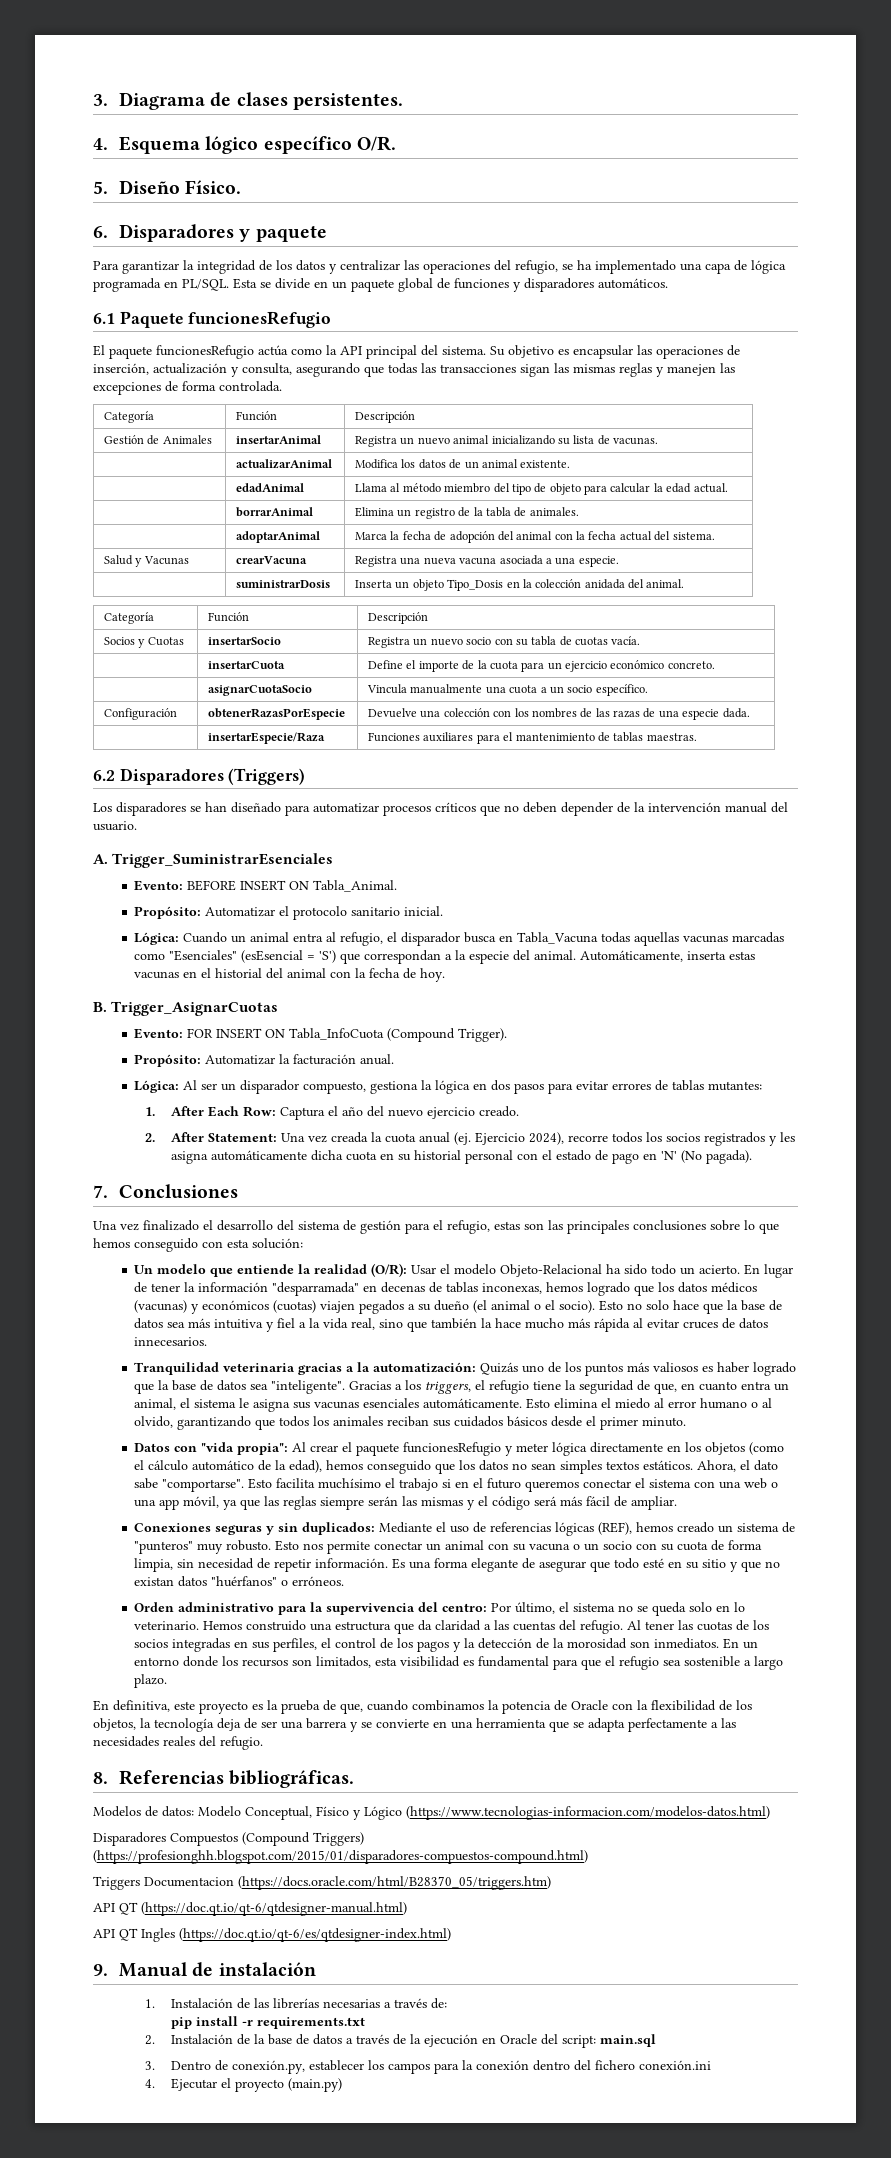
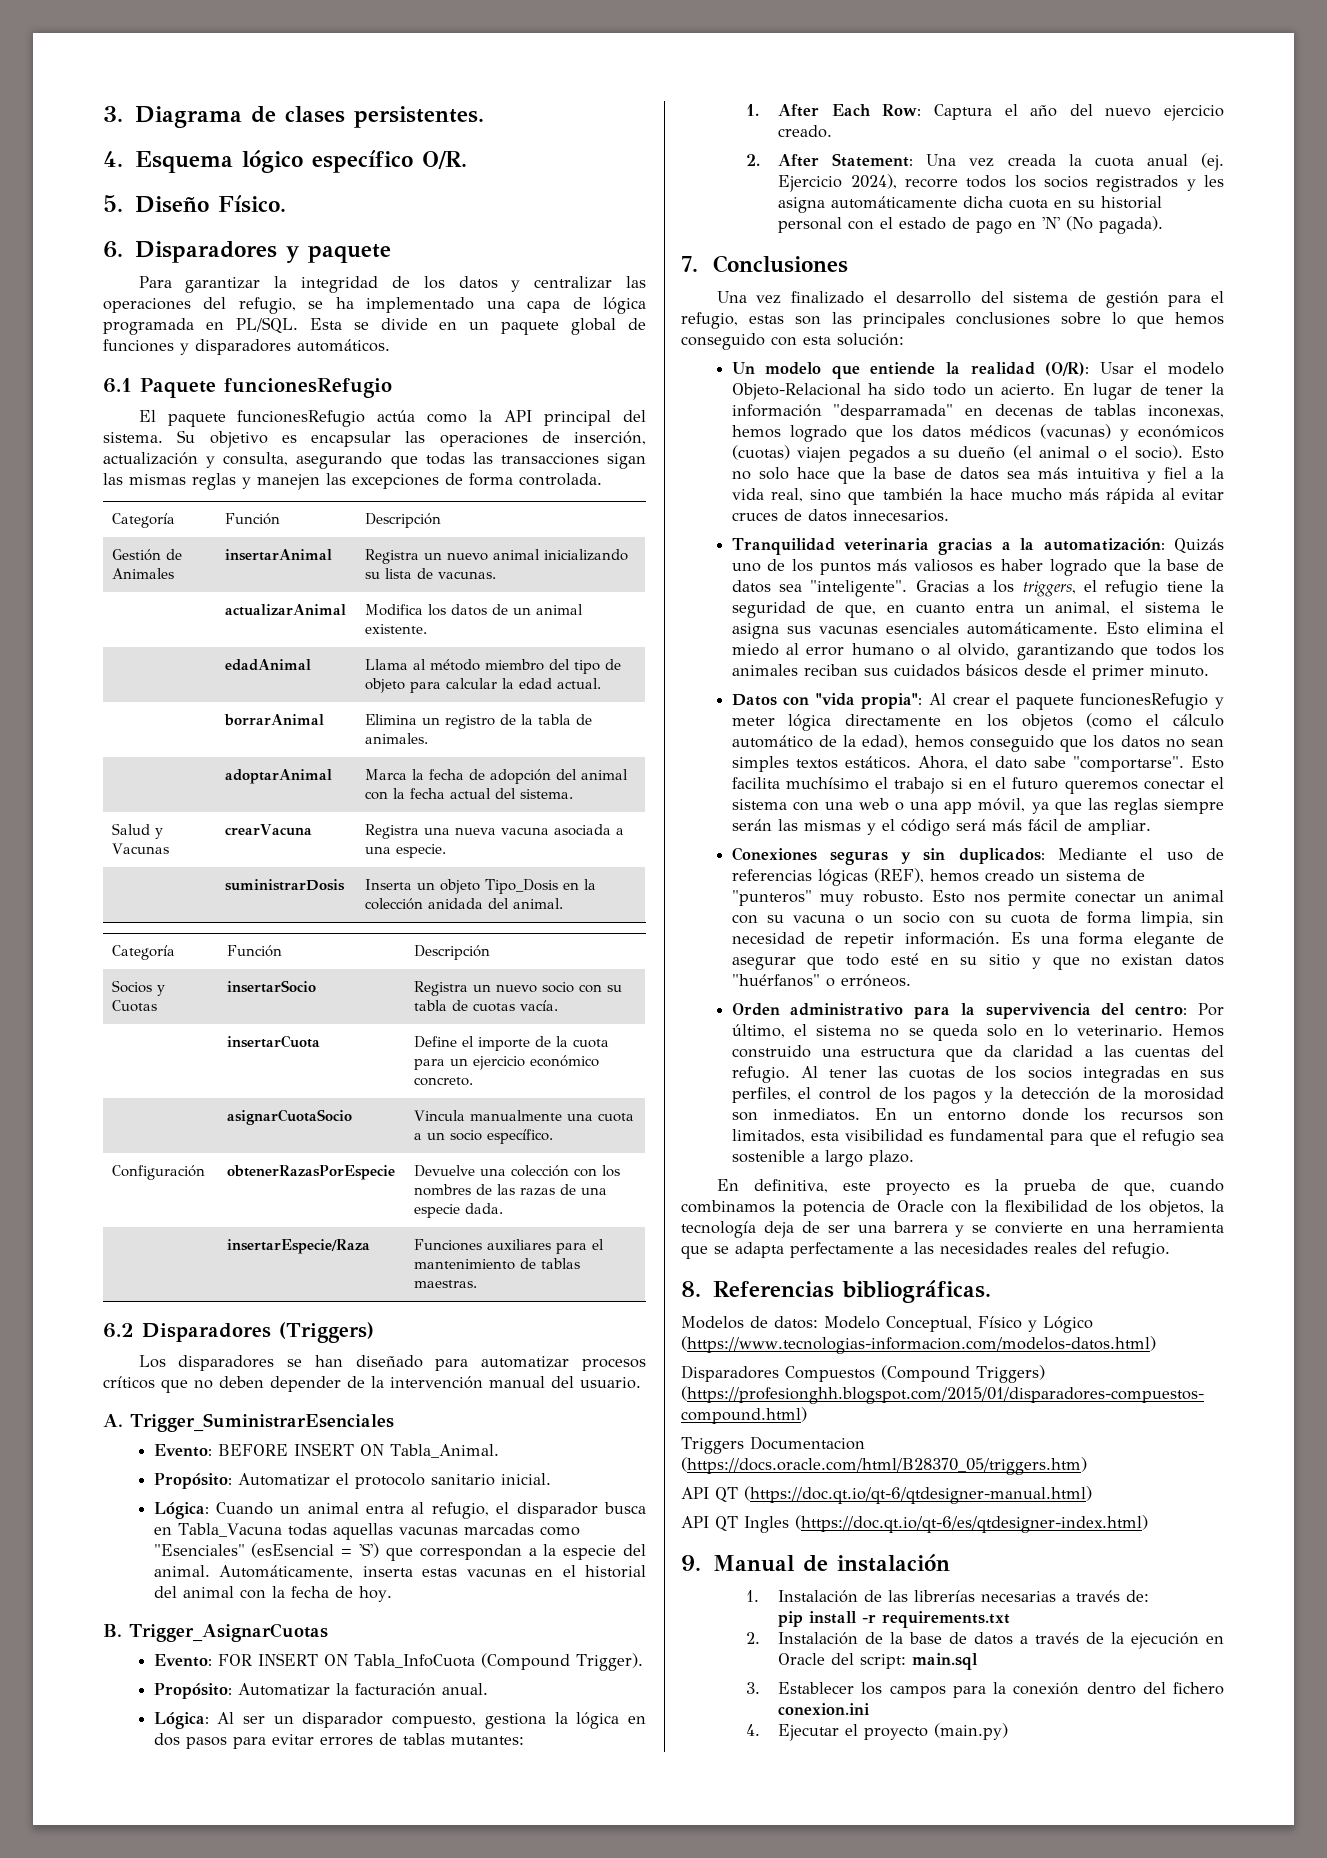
- 3. Dentro de conexión.py, establecer los campos para la conexión dentro del fichero conexión.ini
+ 3. Establecer los campos para la conexión dentro del fichero conexion.ini

